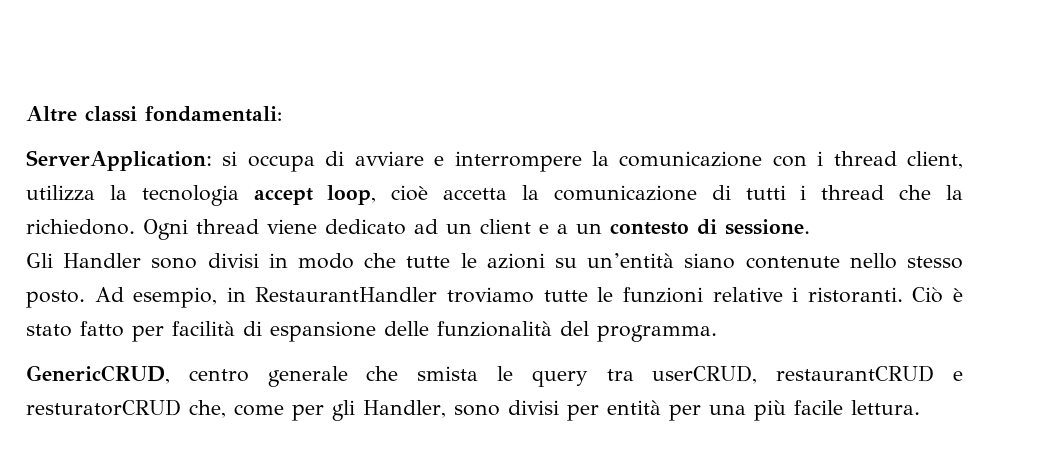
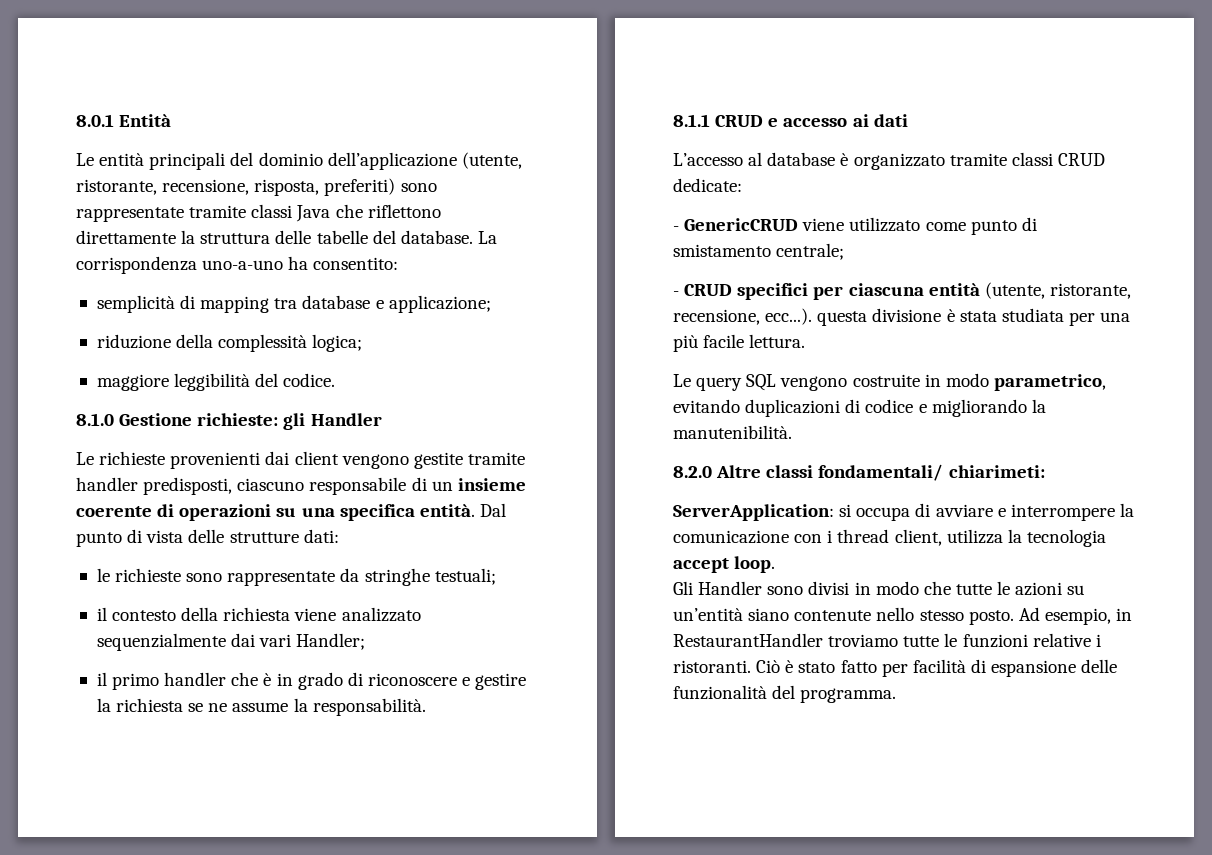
- Altre classi fondamentali:
+ 8.0.1 Entità
+ Le entità principali del dominio dell’applicazione (utente, ristorante, recensione, risposta, preferiti) sono rappresentate tramite classi Java che riflettono direttamente la struttura delle tabelle del database. La corrispondenza uno-a-uno ha consentito:
+ semplicità di mapping tra database e applicazione;
+ riduzione della complessità logica;
+ maggiore leggibilità del codice.
+ 8.1.0 Gestione richieste: gli Handler
+ Le richieste provenienti dai client vengono gestite tramite handler predisposti, ciascuno responsabile di un insieme coerente di operazioni su una specifica entità. Dal punto di vista delle strutture dati:
+ le richieste sono rappresentate da stringhe testuali;
+ il contesto della richiesta viene analizzato sequenzialmente dai vari Handler;
+ il primo handler che è in grado di riconoscere e gestire la richiesta se ne assume la responsabilità.
+ 8.1.1 CRUD e accesso ai dati
+ L’accesso al database è organizzato tramite classi CRUD dedicate:
+ - GenericCRUD viene utilizzato come punto di smistamento centrale;
+ - CRUD specifici per ciascuna entità (utente, ristorante, recensione, ecc...). questa divisione è stata studiata per una più facile lettura.
+ Le query SQL vengono costruite in modo parametrico, evitando duplicazioni di codice e migliorando la manutenibilità.
+ 8.2.0 Altre classi fondamentali/ chiarimeti:
- ServerApplication: si occupa di avviare e interrompere la comunicazione con i thread client, utilizza la tecnologia accept loop, cioè accetta la comunicazione di tutti i thread che la richiedono. Ogni thread viene dedicato ad un client e a un contesto di sessione.
+ ServerApplication: si occupa di avviare e interrompere la comunicazione con i thread client, utilizza la tecnologia accept loop.
- GenericCRUD, centro generale che smista le query tra userCRUD, restaurantCRUD e resturatorCRUD che, come per gli Handler, sono divisi per entità per una più facile lettura.

